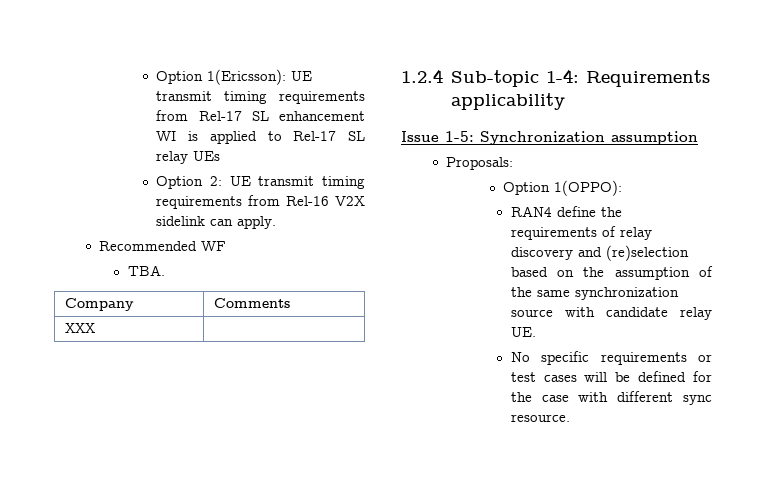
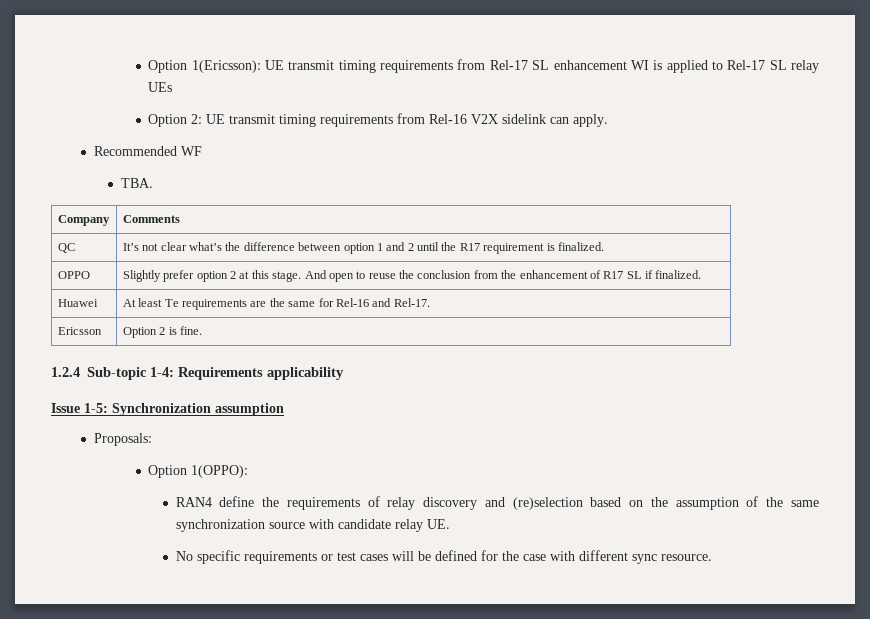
- XXX |
+ QC | It’s not clear what’s the difference between option 1 and 2 until the R17 requirement is finalized.
+ OPPO | Slightly prefer option 2 at this stage. And open to reuse the conclusion from the enhancement of R17 SL if finalized.
+ Huawei | At least Te requirements are the same for Rel-16 and Rel-17.
+ Ericsson | Option 2 is fine.

